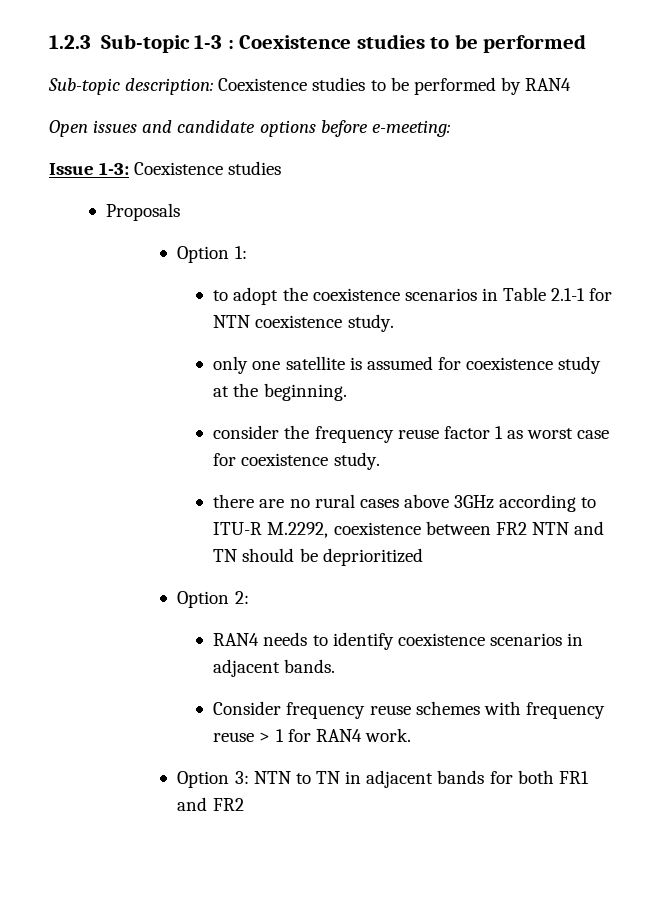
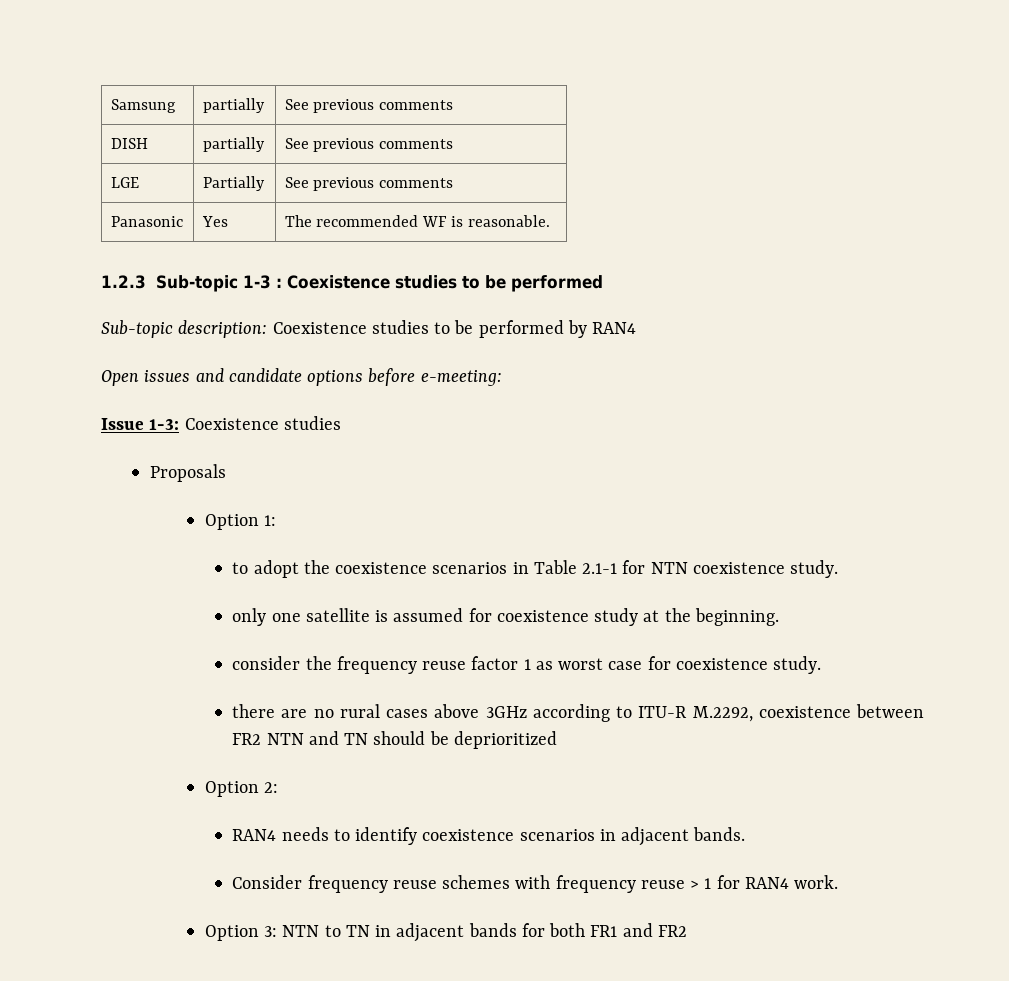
+ Samsung | partially | See previous comments
+ DISH | partially | See previous comments
+ LGE | Partially | See previous comments
+ Panasonic | Yes | The recommended WF is reasonable.

